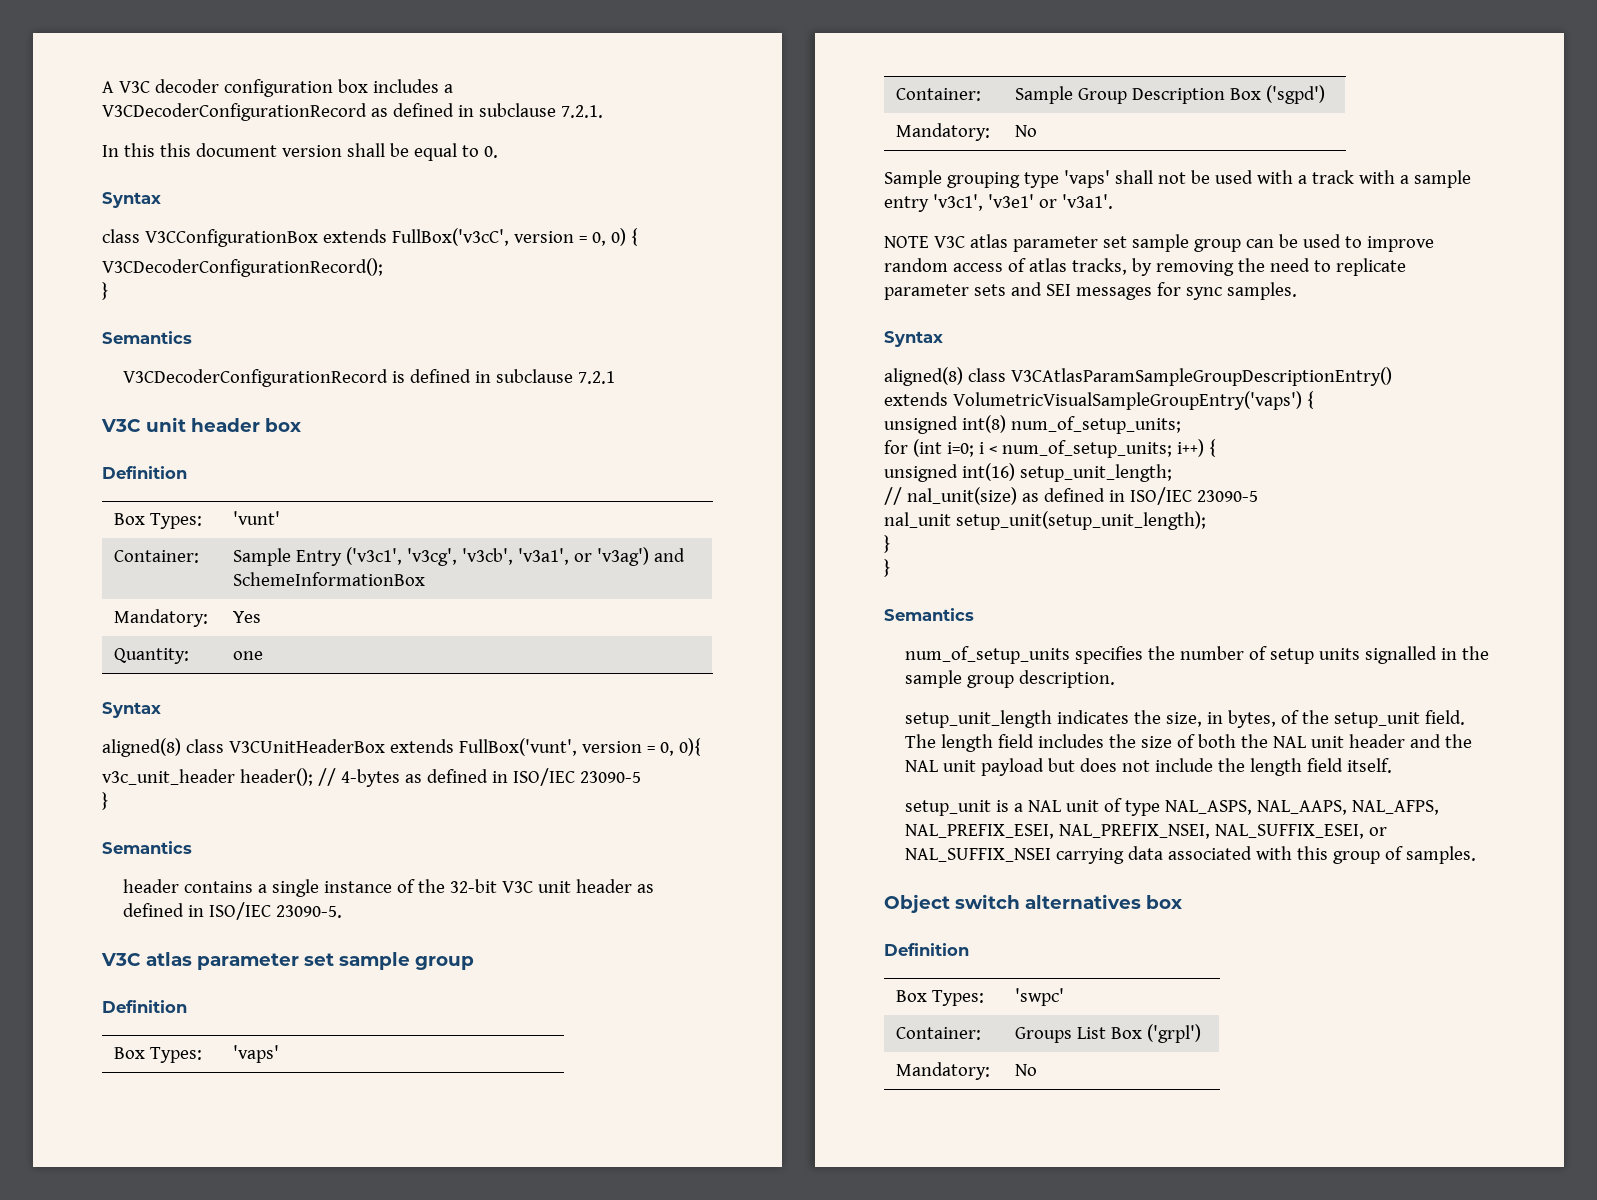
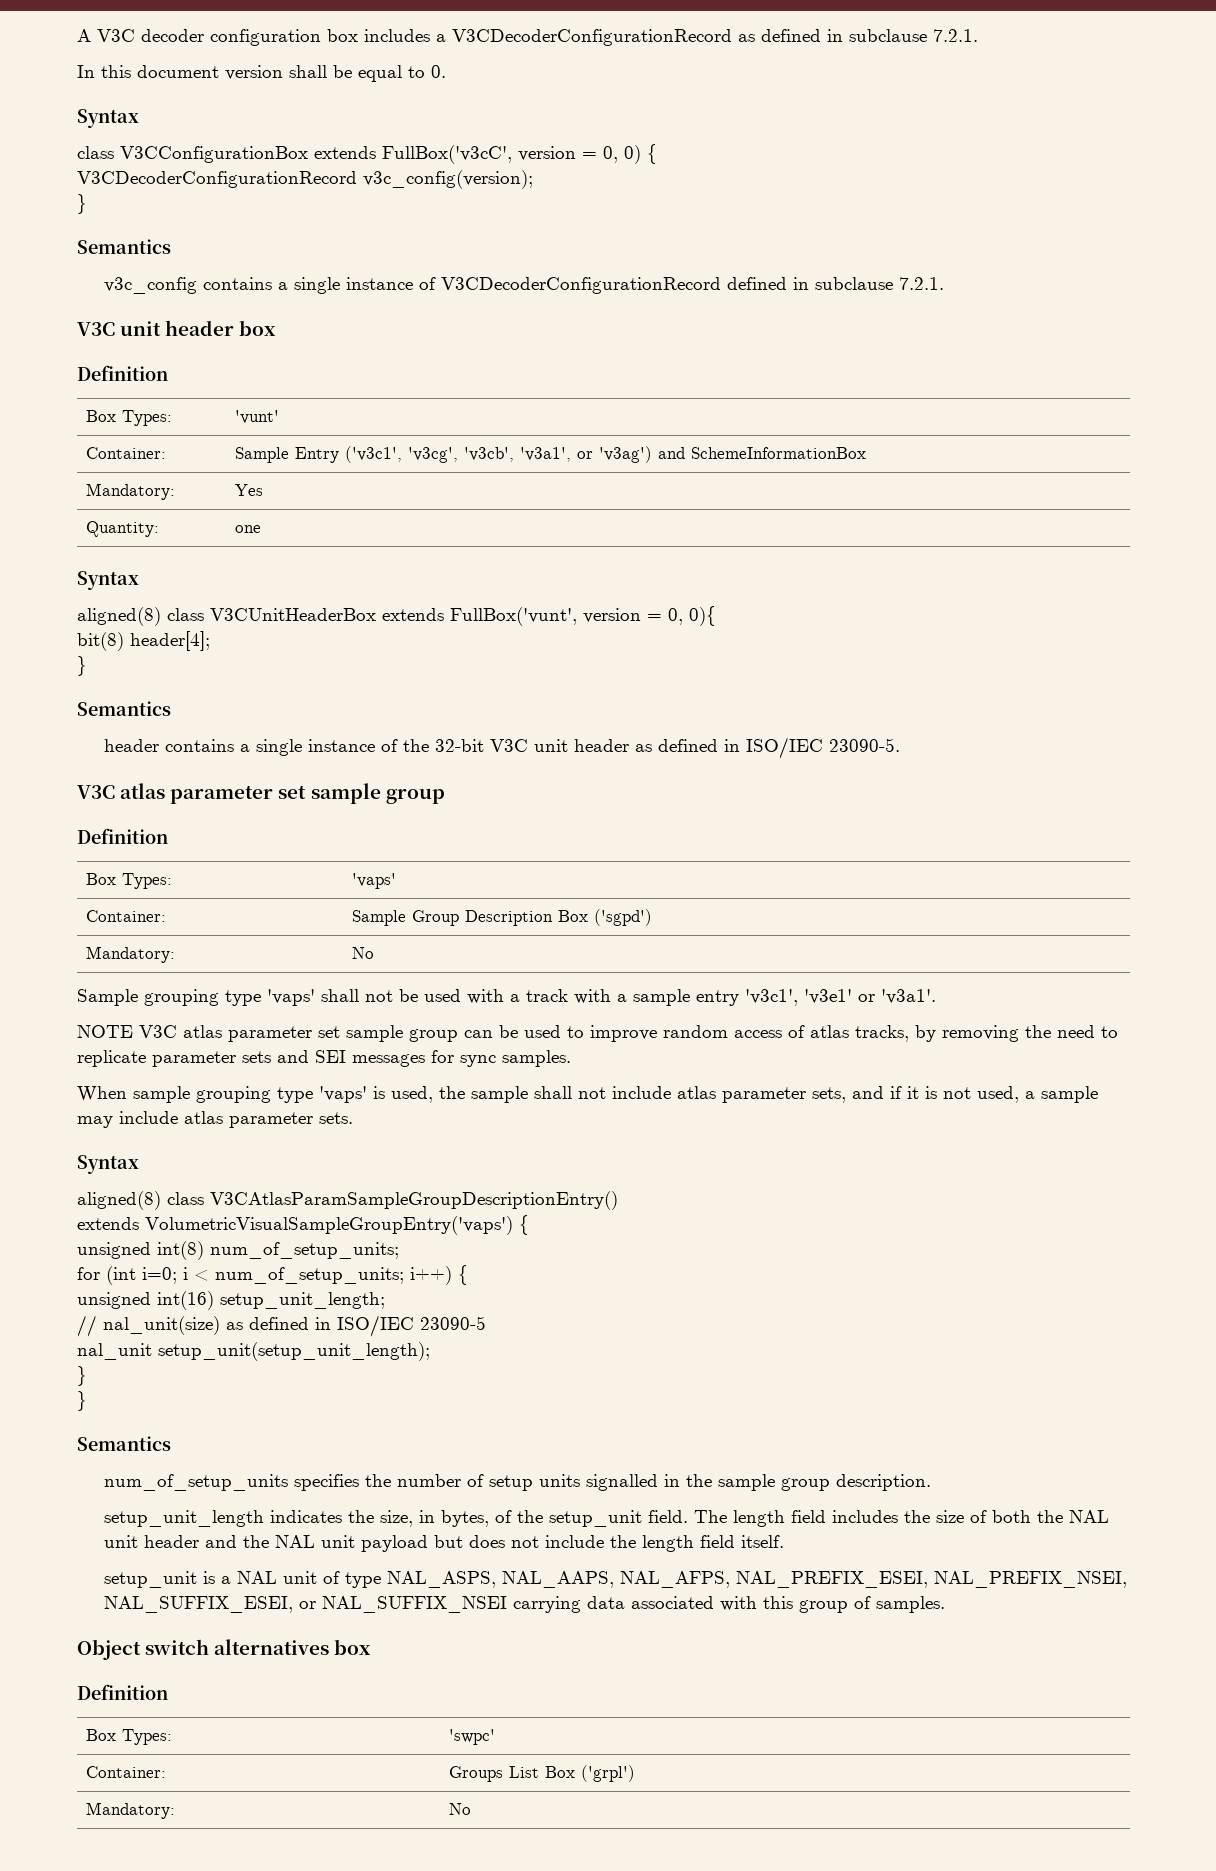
- In this this document version shall be equal to 0.
+ In this document version shall be equal to 0.
- V3CDecoderConfigurationRecord();
+ V3CDecoderConfigurationRecord v3c_config(version);
  }
  Semantics
- V3CDecoderConfigurationRecord is defined in subclause 7.2.1
+ v3c_config contains a single instance of V3CDecoderConfigurationRecord defined in subclause 7.2.1.
- v3c_unit_header header(); // 4-bytes as defined in ISO/IEC 23090-5
+ bit(8) header[4];
+ When sample grouping type 'vaps' is used, the sample shall not include atlas parameter sets, and if it is not used, a sample may include atlas parameter sets.

